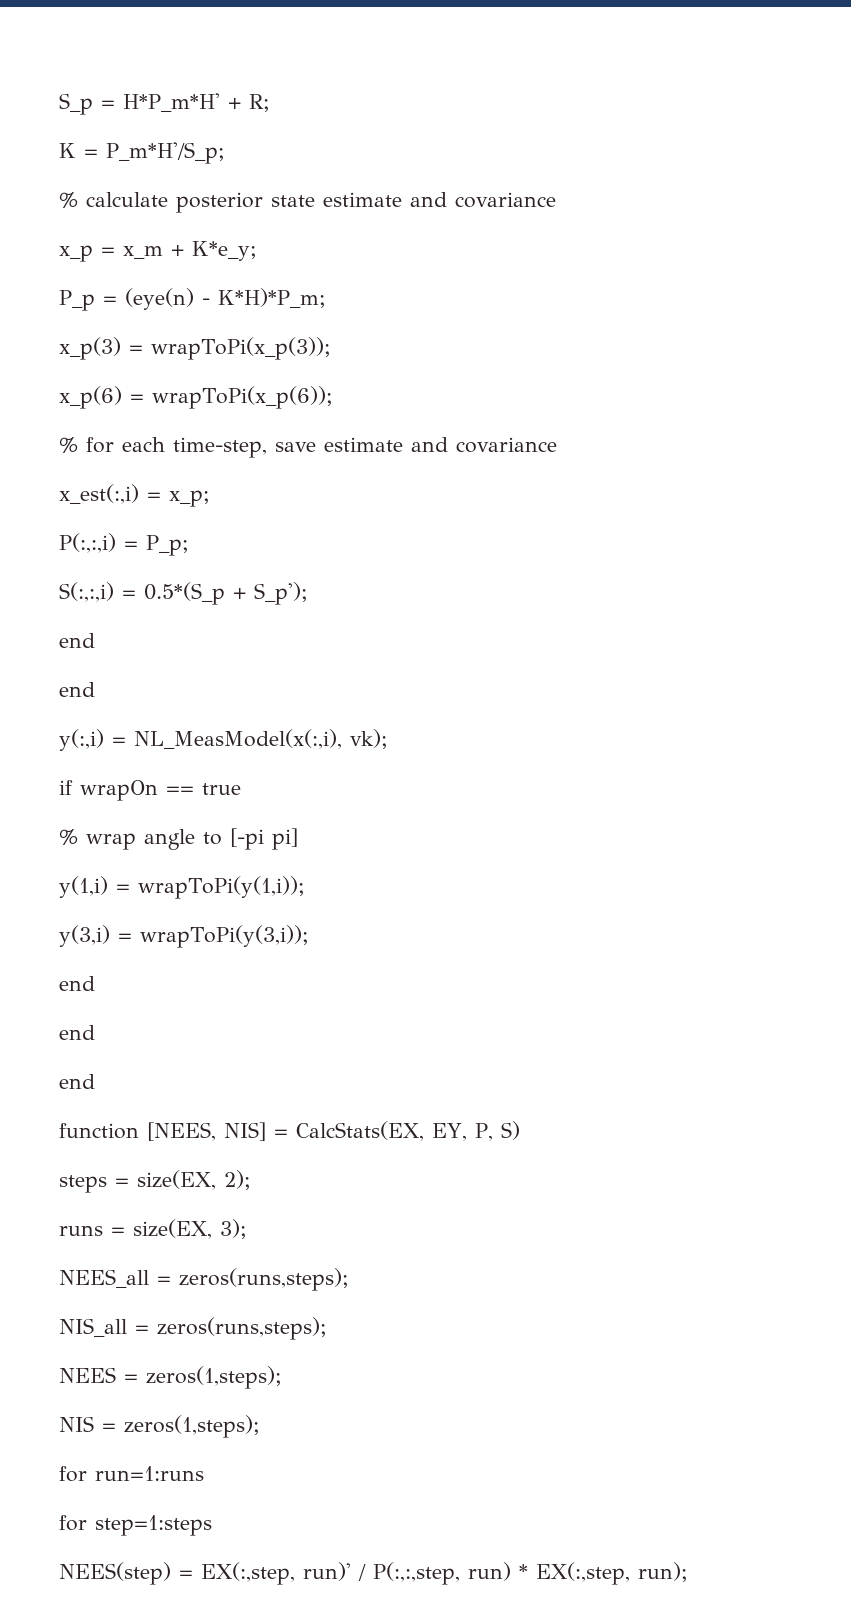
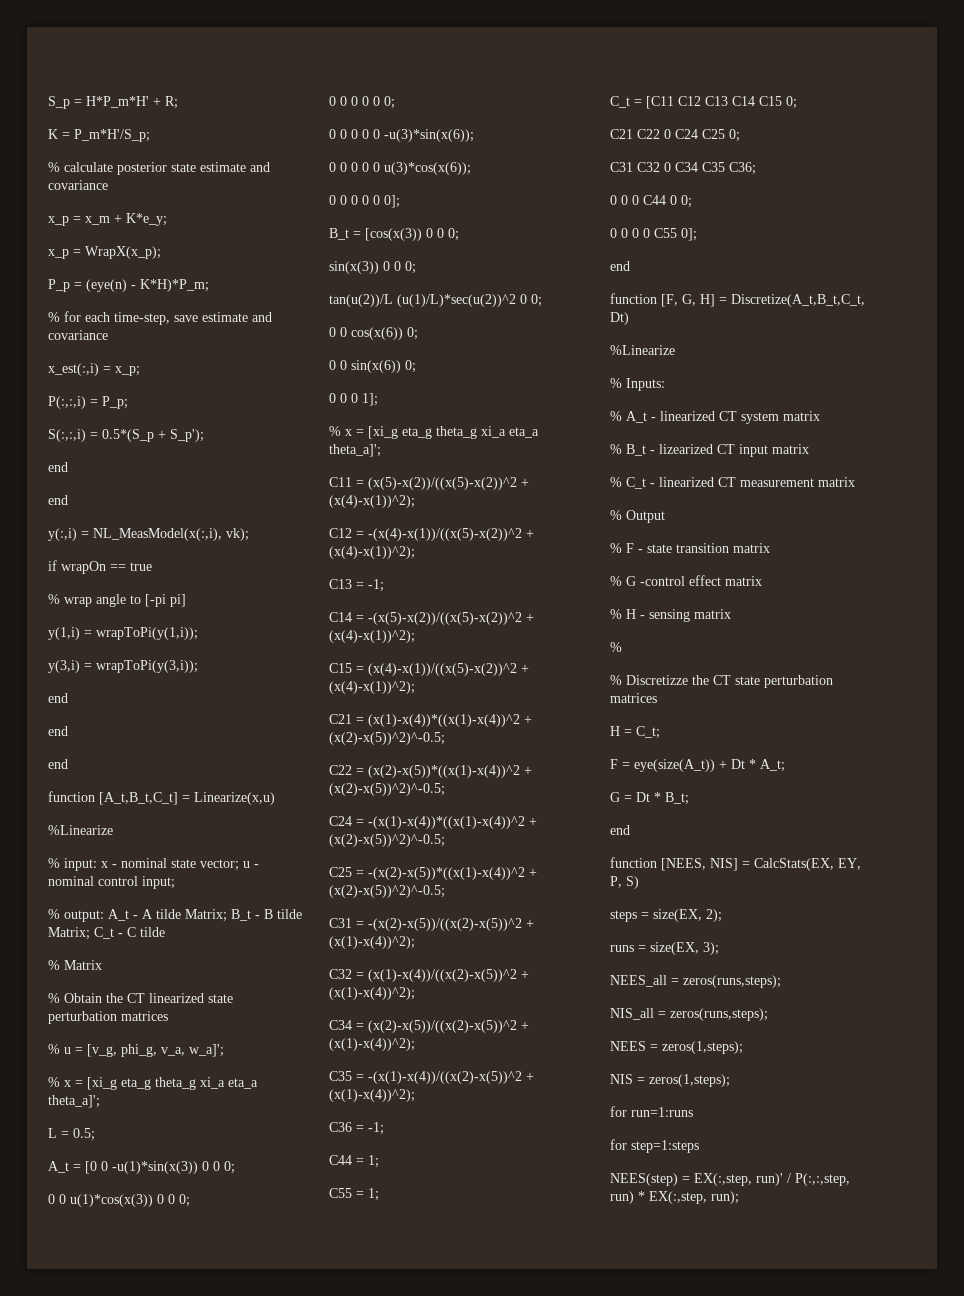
+ x_p = WrapX(x_p);
- x_p(3) = wrapToPi(x_p(3));
- x_p(6) = wrapToPi(x_p(6));
+ function [A_t,B_t,C_t] = Linearize(x,u)
+ %Linearize
+ % input: x - nominal state vector; u - nominal control input;
+ % output: A_t - A tilde Matrix; B_t - B tilde Matrix; C_t - C tilde
+ % Matrix
+ % Obtain the CT linearized state perturbation matrices
+ % u = [v_g, phi_g, v_a, w_a]';
+ % x = [xi_g eta_g theta_g xi_a eta_a theta_a]';
+ L = 0.5;
+ A_t = [0 0 -u(1)*sin(x(3)) 0 0 0;
+ 0 0 u(1)*cos(x(3)) 0 0 0;
+ 0 0 0 0 0 0;
+ 0 0 0 0 0 -u(3)*sin(x(6));
+ 0 0 0 0 0 u(3)*cos(x(6));
+ 0 0 0 0 0 0];
+ B_t = [cos(x(3)) 0 0 0;
+ sin(x(3)) 0 0 0;
+ tan(u(2))/L (u(1)/L)*sec(u(2))^2 0 0;
+ 0 0 cos(x(6)) 0;
+ 0 0 sin(x(6)) 0;
+ 0 0 0 1];
+ % x = [xi_g eta_g theta_g xi_a eta_a theta_a]';
+ C11 = (x(5)-x(2))/((x(5)-x(2))^2 + (x(4)-x(1))^2);
+ C12 = -(x(4)-x(1))/((x(5)-x(2))^2 + (x(4)-x(1))^2);
+ C13 = -1;
+ C14 = -(x(5)-x(2))/((x(5)-x(2))^2 + (x(4)-x(1))^2);
+ C15 = (x(4)-x(1))/((x(5)-x(2))^2 + (x(4)-x(1))^2);
+ C21 = (x(1)-x(4))*((x(1)-x(4))^2 + (x(2)-x(5))^2)^-0.5;
+ C22 = (x(2)-x(5))*((x(1)-x(4))^2 + (x(2)-x(5))^2)^-0.5;
+ C24 = -(x(1)-x(4))*((x(1)-x(4))^2 + (x(2)-x(5))^2)^-0.5;
+ C25 = -(x(2)-x(5))*((x(1)-x(4))^2 + (x(2)-x(5))^2)^-0.5;
+ C31 = -(x(2)-x(5))/((x(2)-x(5))^2 + (x(1)-x(4))^2);
+ C32 = (x(1)-x(4))/((x(2)-x(5))^2 + (x(1)-x(4))^2);
+ C34 = (x(2)-x(5))/((x(2)-x(5))^2 + (x(1)-x(4))^2);
+ C35 = -(x(1)-x(4))/((x(2)-x(5))^2 + (x(1)-x(4))^2);
+ C36 = -1;
+ C44 = 1;
+ C55 = 1;
+ C_t = [C11 C12 C13 C14 C15 0;
+ C21 C22 0 C24 C25 0;
+ C31 C32 0 C34 C35 C36;
+ 0 0 0 C44 0 0;
+ 0 0 0 0 C55 0];
+ end
+ function [F, G, H] = Discretize(A_t,B_t,C_t, Dt)
+ %Linearize
+ % Inputs:
+ % A_t - linearized CT system matrix
+ % B_t - lizearized CT input matrix
+ % C_t - linearized CT measurement matrix
+ % Output
+ % F - state transition matrix
+ % G -control effect matrix
+ % H - sensing matrix
+ %
+ % Discretizze the CT state perturbation matrices
+ H = C_t;
+ F = eye(size(A_t)) + Dt * A_t;
+ G = Dt * B_t;
+ end

